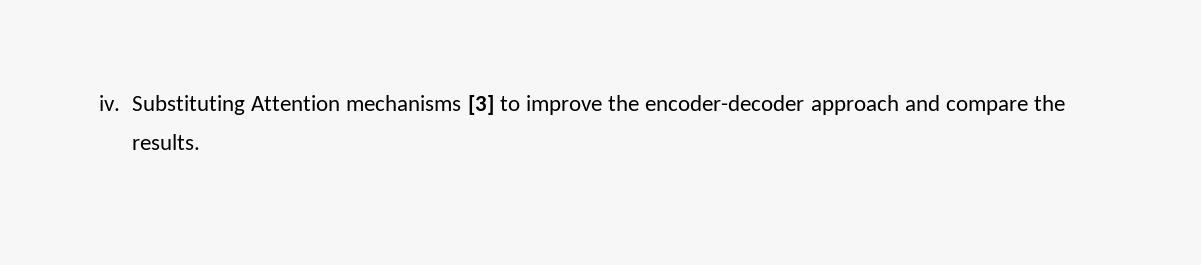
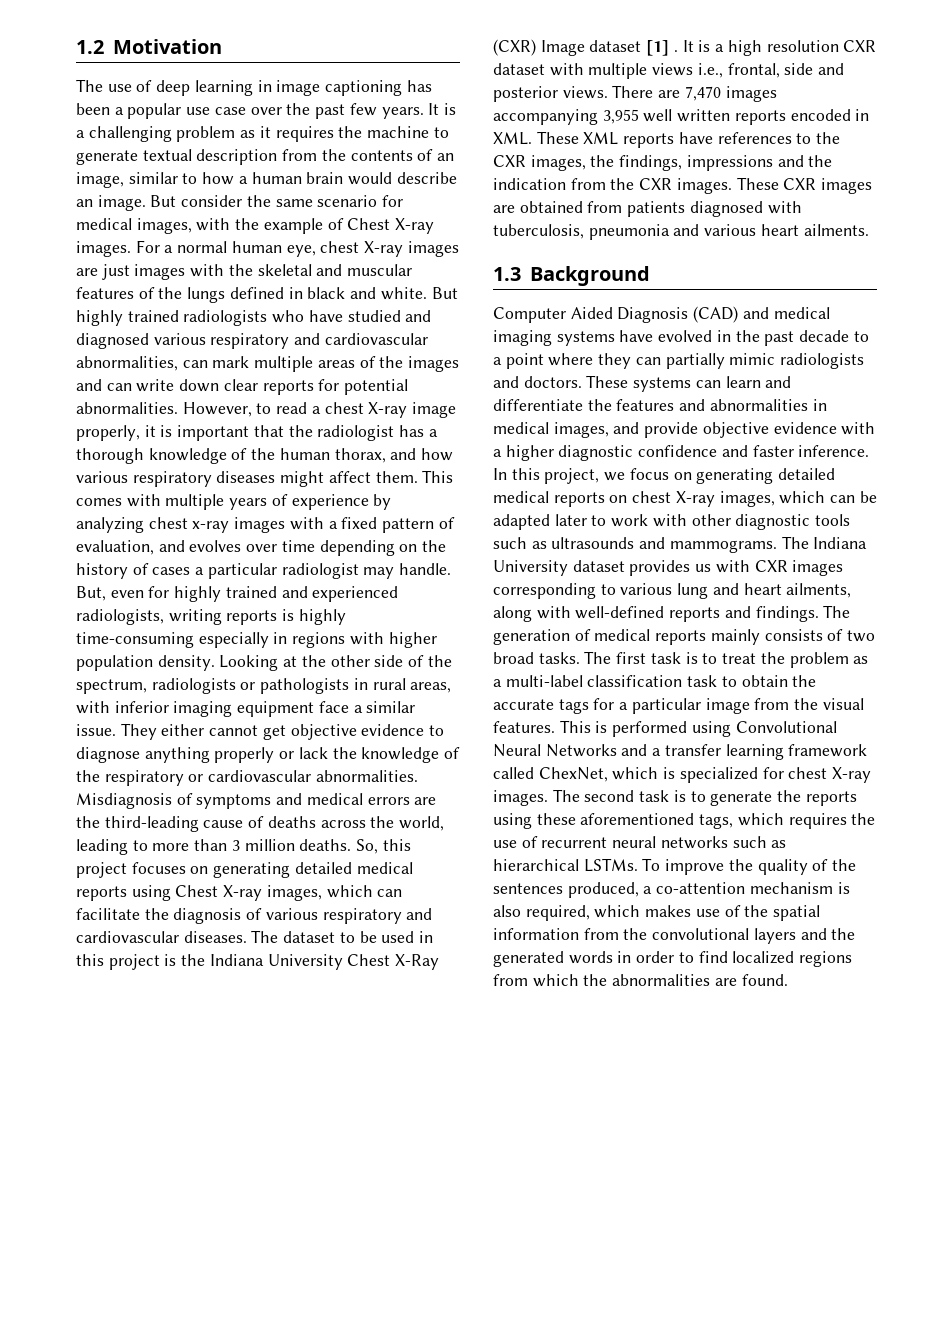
- iv. Substituting Attention mechanisms [3] to improve the encoder-decoder approach and compare the results.
+ 1.2 Motivation
+ The use of deep learning in image captioning has been a popular use case over the past few years. It is a challenging problem as it requires the machine to generate textual description from the contents of an image, similar to how a human brain would describe an image. But consider the same scenario for medical images, with the example of Chest X-ray images. For a normal human eye, chest X-ray images are just images with the skeletal and muscular features of the lungs defined in black and white. But highly trained radiologists who have studied and diagnosed various respiratory and cardiovascular abnormalities, can mark multiple areas of the images and can write down clear reports for potential abnormalities. However, to read a chest X-ray image properly, it is important that the radiologist has a thorough knowledge of the human thorax, and how various respiratory diseases might affect them. This comes with multiple years of experience by analyzing chest x-ray images with a fixed pattern of evaluation, and evolves over time depending on the history of cases a particular radiologist may handle. But, even for highly trained and experienced radiologists, writing reports is highly time-consuming especially in regions with higher population density. Looking at the other side of the spectrum, radiologists or pathologists in rural areas, with inferior imaging equipment face a similar issue. They either cannot get objective evidence to diagnose anything properly or lack the knowledge of the respiratory or cardiovascular abnormalities. Misdiagnosis of symptoms and medical errors are the third-leading cause of deaths across the world, leading to more than 3 million deaths. So, this project focuses on generating detailed medical reports using Chest X-ray images, which can facilitate the diagnosis of various respiratory and cardiovascular diseases. The dataset to be used in this project is the Indiana University Chest X-Ray (CXR) Image dataset [1] . It is a high resolution CXR dataset with multiple views i.e., frontal, side and posterior views. There are 7,470 images accompanying 3,955 well written reports encoded in XML. These XML reports have references to the CXR images, the findings, impressions and the indication from the CXR images. These CXR images are obtained from patients diagnosed with tuberculosis, pneumonia and various heart ailments.
+ 1.3 Background
+ Computer Aided Diagnosis (CAD) and medical imaging systems have evolved in the past decade to a point where they can partially mimic radiologists and doctors. These systems can learn and differentiate the features and abnormalities in medical images, and provide objective evidence with a higher diagnostic confidence and faster inference. In this project, we focus on generating detailed medical reports on chest X-ray images, which can be adapted later to work with other diagnostic tools such as ultrasounds and mammograms. The Indiana University dataset provides us with CXR images corresponding to various lung and heart ailments, along with well-defined reports and findings. The generation of medical reports mainly consists of two broad tasks. The first task is to treat the problem as a multi-label classification task to obtain the accurate tags for a particular image from the visual features. This is performed using Convolutional Neural Networks and a transfer learning framework called ChexNet, which is specialized for chest X-ray images. The second task is to generate the reports using these aforementioned tags, which requires the use of recurrent neural networks such as hierarchical LSTMs. To improve the quality of the sentences produced, a co-attention mechanism is also required, which makes use of the spatial information from the convolutional layers and the generated words in order to find localized regions from which the abnormalities are found.

